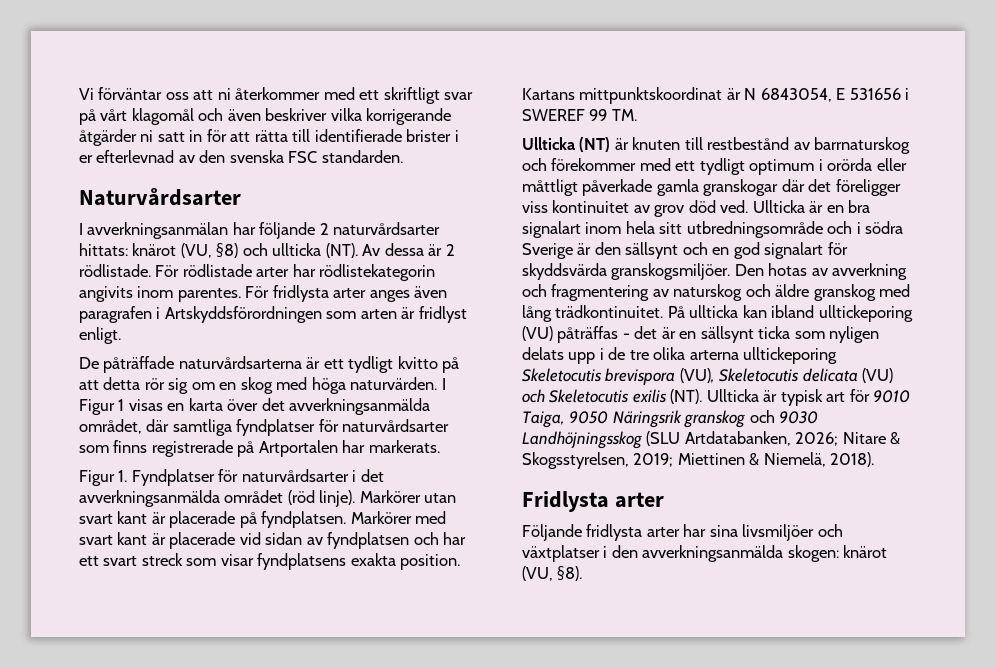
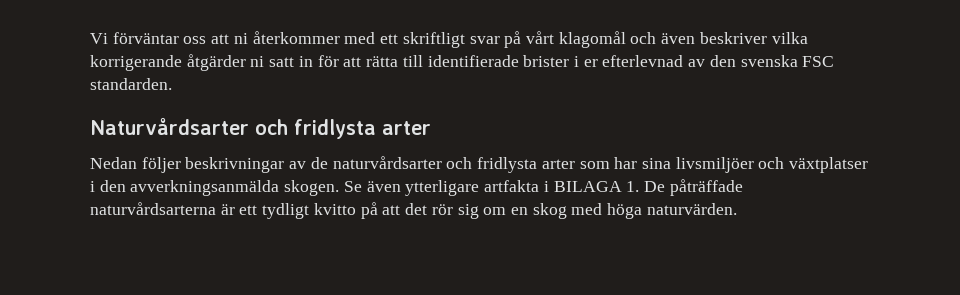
- Naturvårdsarter
- I avverkningsanmälan har följande 2 naturvårdsarter hittats: knärot (VU, §8) och ullticka (NT). Av dessa är 2 rödlistade. För rödlistade arter har rödlistekategorin angivits inom parentes. För fridlysta arter anges även paragrafen i Artskyddsförordningen som arten är fridlyst enligt.
- De påträffade naturvårdsarterna är ett tydligt kvitto på att detta rör sig om en skog med höga naturvärden. I Figur 1 visas en karta över det avverkningsanmälda området, där samtliga fyndplatser för naturvårdsarter som finns registrerade på Artportalen har markerats.
- Figur 1. Fyndplatser för naturvårdsarter i det avverkningsanmälda området (röd linje). Markörer utan svart kant är placerade på fyndplatsen. Markörer med svart kant är placerade vid sidan av fyndplatsen och har ett svart streck som visar fyndplatsens exakta position. Kartans mittpunktskoordinat är N 6843054, E 531656 i SWEREF 99 TM.
- Ullticka (NT) är knuten till restbestånd av barrnaturskog och förekommer med ett tydligt optimum i orörda eller måttligt påverkade gamla granskogar där det föreligger viss kontinuitet av grov död ved. Ullticka är en bra signalart inom hela sitt utbredningsområde och i södra Sverige är den sällsynt och en god signalart för skyddsvärda granskogsmiljöer. Den hotas av avverkning och fragmentering av naturskog och äldre granskog med lång trädkontinuitet. På ullticka kan ibland ulltickeporing (VU) påträffas - det är en sällsynt ticka som nyligen delats upp i de tre olika arterna ulltickeporing Skeletocutis brevispora (VU), Skeletocutis delicata (VU) och Skeletocutis exilis (NT). Ullticka är typisk art för 9010 Taiga, 9050 Näringsrik granskog och 9030 Landhöjningsskog (SLU Artdatabanken, 2026; Nitare & Skogsstyrelsen, 2019; Miettinen & Niemelä, 2018).
- Fridlysta arter
- Följande fridlysta arter har sina livsmiljöer och växtplatser i den avverkningsanmälda skogen: knärot (VU, §8).
+ Naturvårdsarter och fridlysta arter
+ Nedan följer beskrivningar av de naturvårdsarter och fridlysta arter som har sina livsmiljöer och växtplatser i den avverkningsanmälda skogen. Se även ytterligare artfakta i BILAGA 1. De påträffade naturvårdsarterna är ett tydligt kvitto på att det rör sig om en skog med höga naturvärden.

